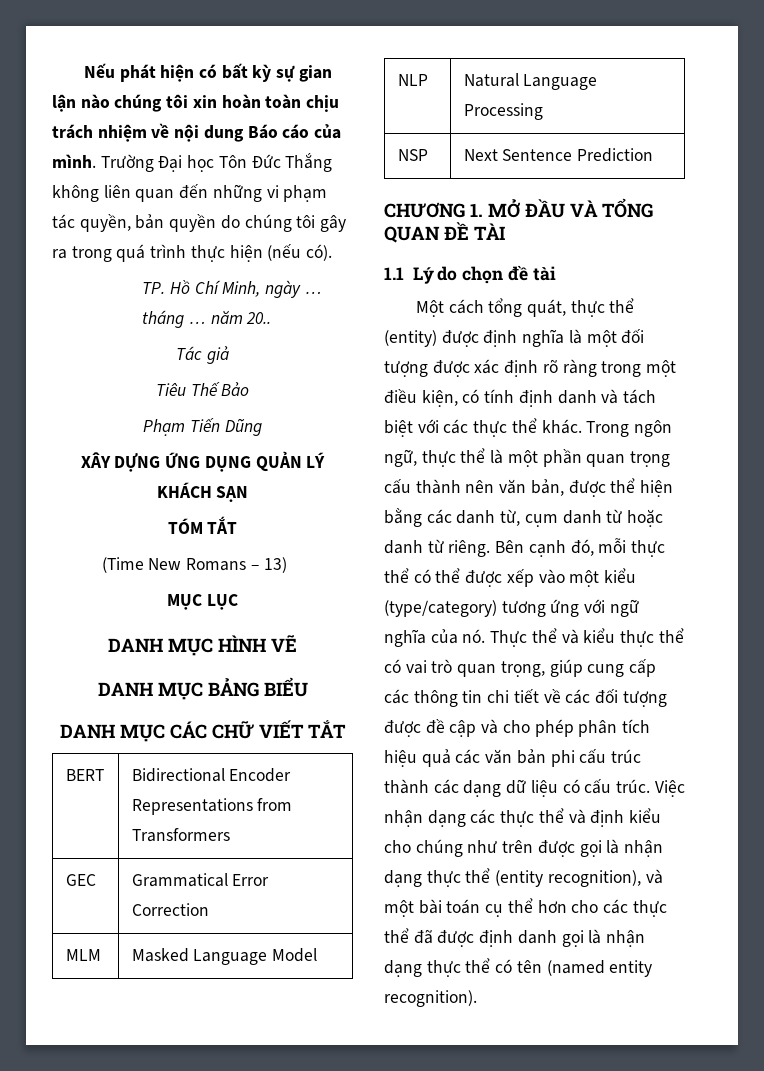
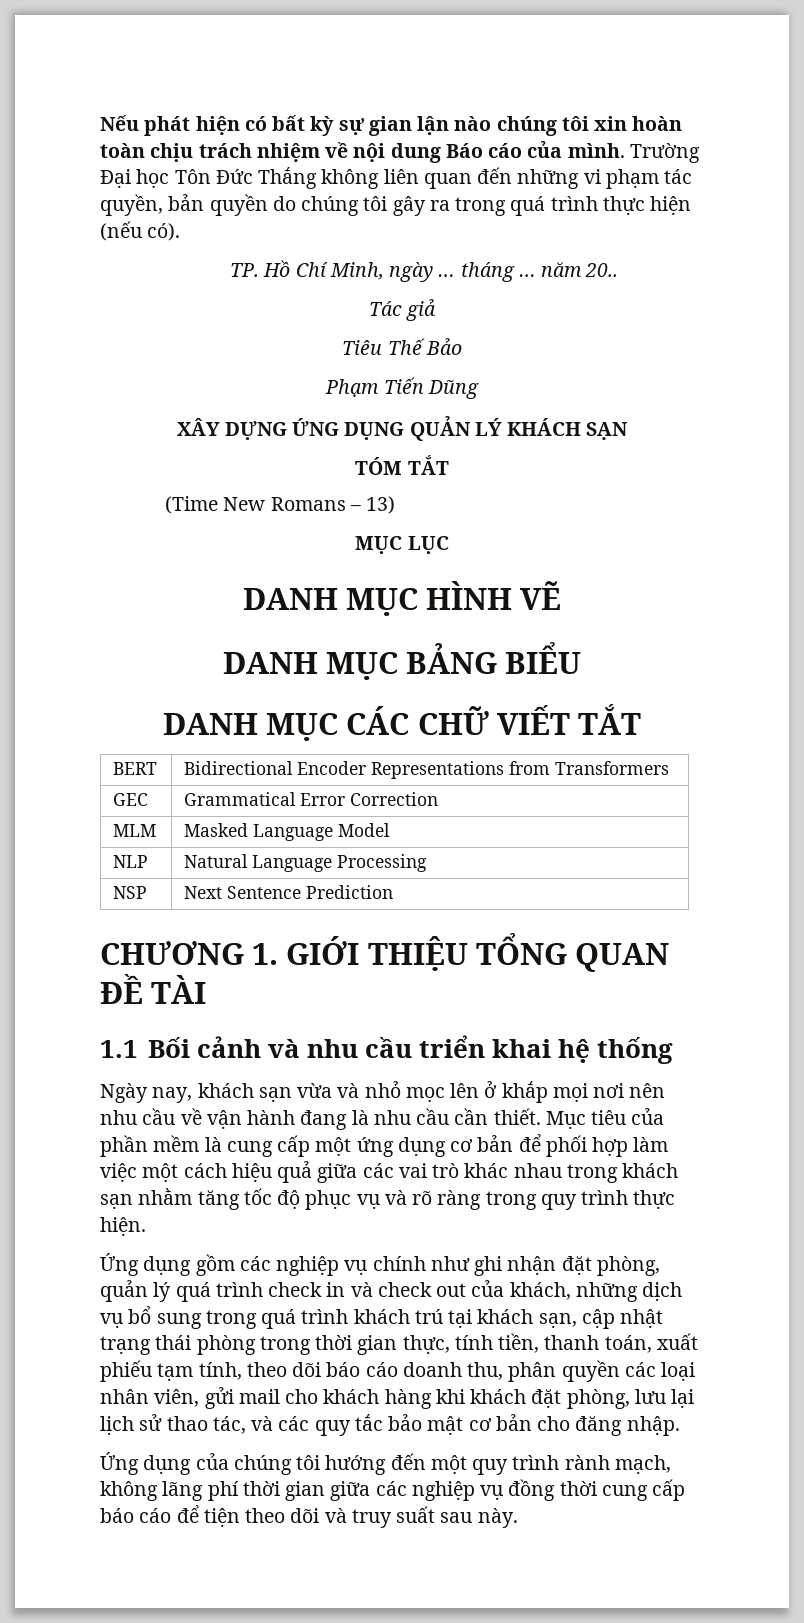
- CHƯƠNG 1. MỞ ĐẦU VÀ TỔNG QUAN ĐỀ TÀI
+ CHƯƠNG 1. GIỚI THIỆU TỔNG QUAN ĐỀ TÀI
- 1.1 Lý do chọn đề tài
- Một cách tổng quát, thực thể (entity) được định nghĩa là một đối tượng được xác định rõ ràng trong một điều kiện, có tính định danh và tách biệt với các thực thể khác. Trong ngôn ngữ, thực thể là một phần quan trọng cấu thành nên văn bản, được thể hiện bằng các danh từ, cụm danh từ hoặc danh từ riêng. Bên cạnh đó, mỗi thực thể có thể được xếp vào một kiểu (type/category) tương ứng với ngữ nghĩa của nó. Thực thể và kiểu thực thể có vai trò quan trọng, giúp cung cấp các thông tin chi tiết về các đối tượng được đề cập và cho phép phân tích hiệu quả các văn bản phi cấu trúc thành các dạng dữ liệu có cấu trúc. Việc nhận dạng các thực thể và định kiểu cho chúng như trên được gọi là nhận dạng thực thể (entity recognition), và một bài toán cụ thể hơn cho các thực thể đã được định danh gọi là nhận dạng thực thể có tên (named entity recognition).
+ 1.1 Bối cảnh và nhu cầu triển khai hệ thống
+ Ngày nay, khách sạn vừa và nhỏ mọc lên ở khắp mọi nơi nên nhu cầu về vận hành đang là nhu cầu cần thiết. Mục tiêu của phần mềm là cung cấp một ứng dụng cơ bản để phối hợp làm việc một cách hiệu quả giữa các vai trò khác nhau trong khách sạn nhằm tăng tốc độ phục vụ và rõ ràng trong quy trình thực hiện.
+ Ứng dụng gồm các nghiệp vụ chính như ghi nhận đặt phòng, quản lý quá trình check in và check out của khách, những dịch vụ bổ sung trong quá trình khách trú tại khách sạn, cập nhật trạng thái phòng trong thời gian thực, tính tiền, thanh toán, xuất phiếu tạm tính, theo dõi báo cáo doanh thu, phân quyền các loại nhân viên, gửi mail cho khách hàng khi khách đặt phòng, lưu lại lịch sử thao tác, và các quy tắc bảo mật cơ bản cho đăng nhập.
+ Ứng dụng của chúng tôi hướng đến một quy trình rành mạch, không lãng phí thời gian giữa các nghiệp vụ đồng thời cung cấp báo cáo để tiện theo dõi và truy suất sau này.

